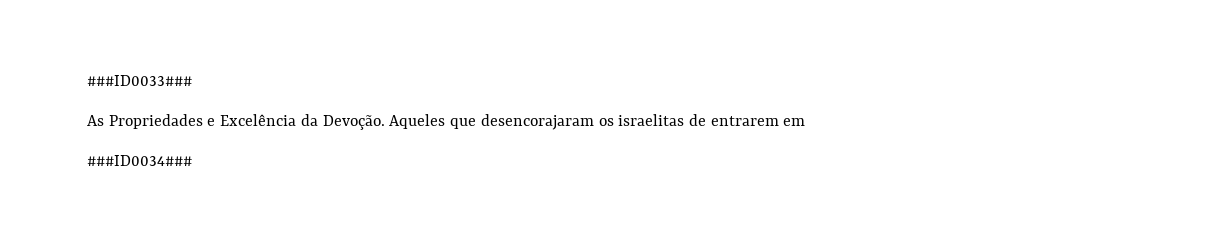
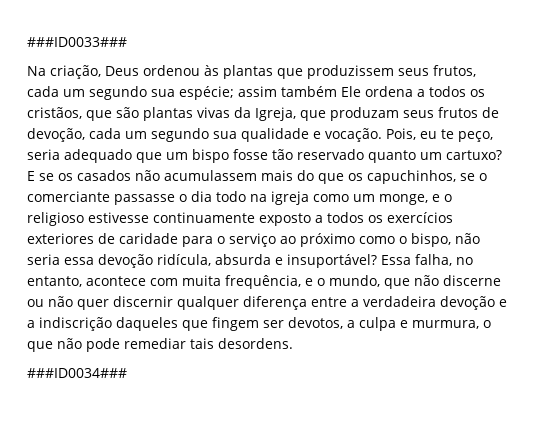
- As Propriedades e Excelência da Devoção. Aqueles que desencorajaram os israelitas de entrarem em
+ Na criação, Deus ordenou às plantas que produzissem seus frutos, cada um segundo sua espécie; assim também Ele ordena a todos os cristãos, que são plantas vivas da Igreja, que produzam seus frutos de devoção, cada um segundo sua qualidade e vocação. Pois, eu te peço, seria adequado que um bispo fosse tão reservado quanto um cartuxo? E se os casados não acumulassem mais do que os capuchinhos, se o comerciante passasse o dia todo na igreja como um monge, e o religioso estivesse continuamente exposto a todos os exercícios exteriores de caridade para o serviço ao próximo como o bispo, não seria essa devoção ridícula, absurda e insuportável? Essa falha, no entanto, acontece com muita frequência, e o mundo, que não discerne ou não quer discernir qualquer diferença entre a verdadeira devoção e a indiscrição daqueles que fingem ser devotos, a culpa e murmura, o que não pode remediar tais desordens.

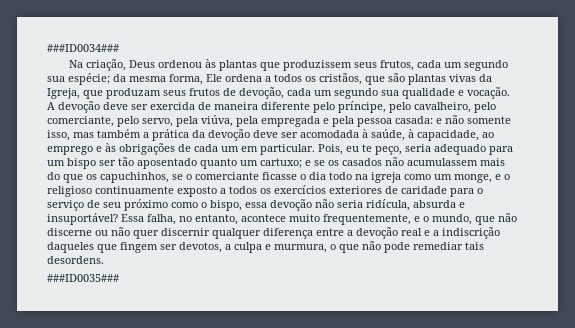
- ###ID0033###
+ ###ID0034###
- Na criação, Deus ordenou às plantas que produzissem seus frutos, cada um segundo sua espécie; assim também Ele ordena a todos os cristãos, que são plantas vivas da Igreja, que produzam seus frutos de devoção, cada um segundo sua qualidade e vocação.
+ Na criação, Deus ordenou às plantas que produzissem seus frutos, cada um segundo sua espécie; da mesma forma, Ele ordena a todos os cristãos, que são plantas vivas da Igreja, que produzam seus frutos de devoção, cada um segundo sua qualidade e vocação.
+ A devoção deve ser exercida de maneira diferente pelo príncipe, pelo cavalheiro, pelo comerciante, pelo servo, pela viúva, pela empregada e pela pessoa casada: e não somente isso, mas também a prática da devoção deve ser acomodada à saúde, à capacidade, ao emprego e às obrigações de cada um em particular.
- Pois, eu te peço, seria adequado que um bispo fosse tão reservado quanto um cartuxo? E se os casados não acumulassem mais do que os capuchinhos, se o comerciante passasse o dia todo na igreja como um monge, e o religioso estivesse continuamente exposto a todos os exercícios exteriores de caridade para o serviço ao próximo como o bispo, não seria essa devoção ridícula, absurda e insuportável?
+ Pois, eu te peço, seria adequado para um bispo ser tão aposentado quanto um cartuxo; e se os casados não acumulassem mais do que os capuchinhos, se o comerciante ficasse o dia todo na igreja como um monge, e o religioso continuamente exposto a todos os exercícios exteriores de caridade para o serviço de seu próximo como o bispo, essa devoção não seria ridícula, absurda e insuportável?
- Essa falha, no entanto, acontece com muita frequência, e o mundo, que não discerne ou não quer discernir qualquer diferença entre a verdadeira devoção e a indiscrição daqueles que fingem ser devotos, a culpa e murmura, o que não pode remediar tais desordens.
+ Essa falha, no entanto, acontece muito frequentemente, e o mundo, que não discerne ou não quer discernir qualquer diferença entre a devoção real e a indiscrição daqueles que fingem ser devotos, a culpa e murmura, o que não pode remediar tais desordens.
- ###ID0034###
+ ###ID0035###

